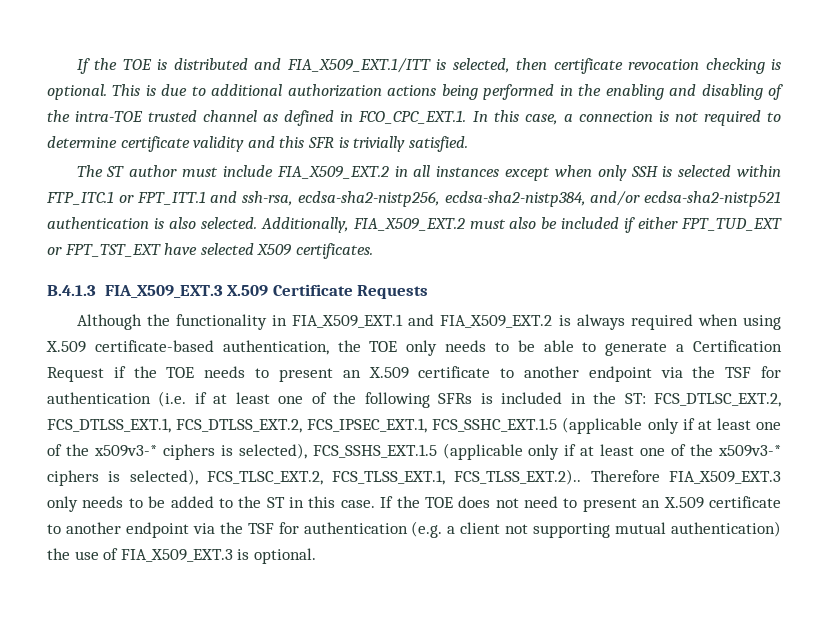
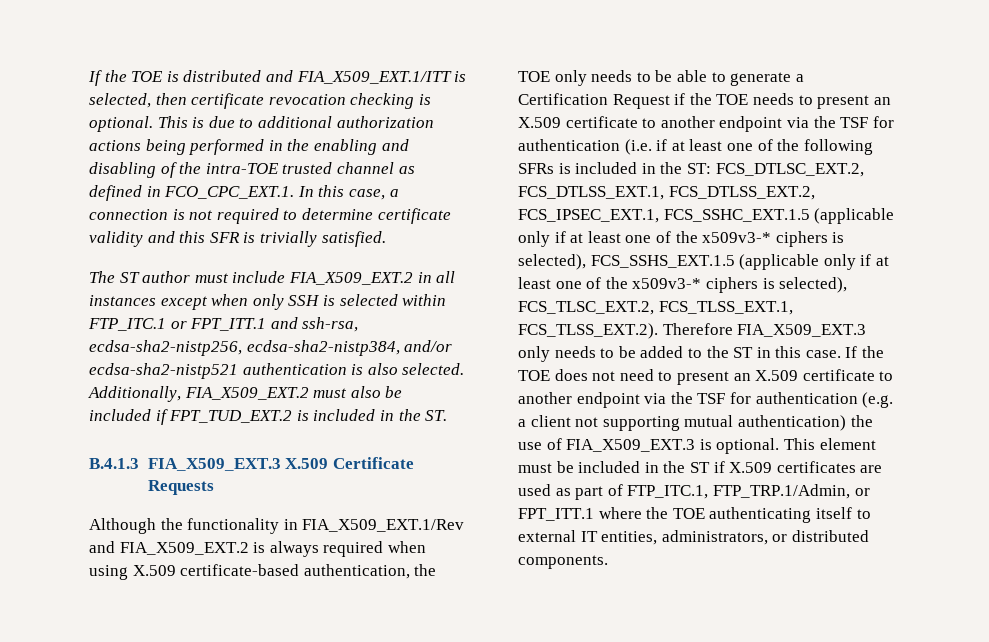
- Additionally, FIA_X509_EXT.2 must also be included if either FPT_TUD_EXT or FPT_TST_EXT have selected X509 certificates.
+ Additionally, FIA_X509_EXT.2 must also be included if FPT_TUD_EXT.2 is included in the ST.
- Although the functionality in FIA_X509_EXT.1 and FIA_X509_EXT.2 is always required when using X.509 certificate-based authentication, the TOE only needs to be able to generate a Certification Request if the TOE needs to present an X.509 certificate to another endpoint via the TSF for authentication (i.e. if at least one of the following SFRs is included in the ST:
+ Although the functionality in FIA_X509_EXT.1/Rev and FIA_X509_EXT.2 is always required when using X.509 certificate-based authentication, the TOE only needs to be able to generate a Certification Request if the TOE needs to present an X.509 certificate to another endpoint via the TSF for authentication (i.e. if at least one of the following SFRs is included in the ST:
- FCS_DTLSC_EXT.2, FCS_DTLSS_EXT.1, FCS_DTLSS_EXT.2, FCS_IPSEC_EXT.1, FCS_SSHC_EXT.1.5 (applicable only if at least one of the x509v3-* ciphers is selected), FCS_SSHS_EXT.1.5 (applicable only if at least one of the x509v3-* ciphers is selected), FCS_TLSC_EXT.2, FCS_TLSS_EXT.1, FCS_TLSS_EXT.2).. Therefore FIA_X509_EXT.3 only needs to be added to the ST in this case.
+ FCS_DTLSC_EXT.2, FCS_DTLSS_EXT.1, FCS_DTLSS_EXT.2, FCS_IPSEC_EXT.1, FCS_SSHC_EXT.1.5 (applicable only if at least one of the x509v3-* ciphers is selected), FCS_SSHS_EXT.1.5 (applicable only if at least one of the x509v3-* ciphers is selected), FCS_TLSC_EXT.2, FCS_TLSS_EXT.1, FCS_TLSS_EXT.2). Therefore FIA_X509_EXT.3 only needs to be added to the ST in this case.
+ This element must be included in the ST if X.509 certificates are used as part of FTP_ITC.1, FTP_TRP.1/Admin, or FPT_ITT.1 where the TOE authenticating itself to external IT entities, administrators, or distributed components.

